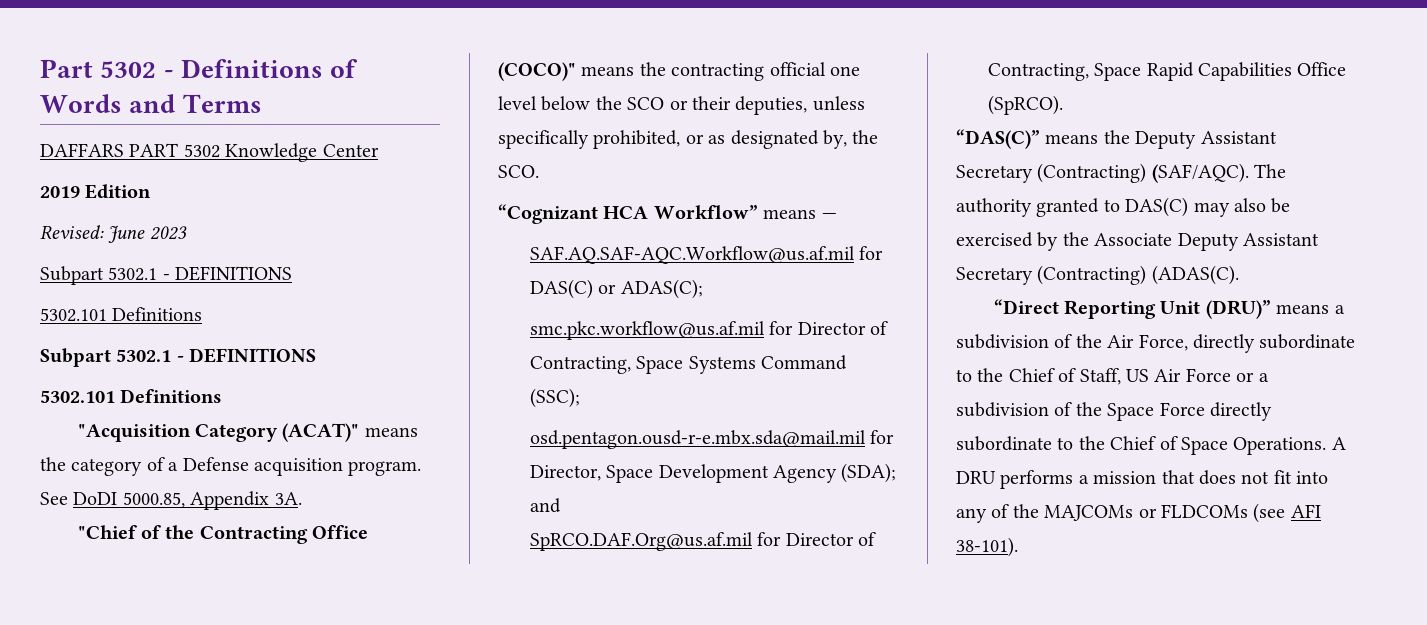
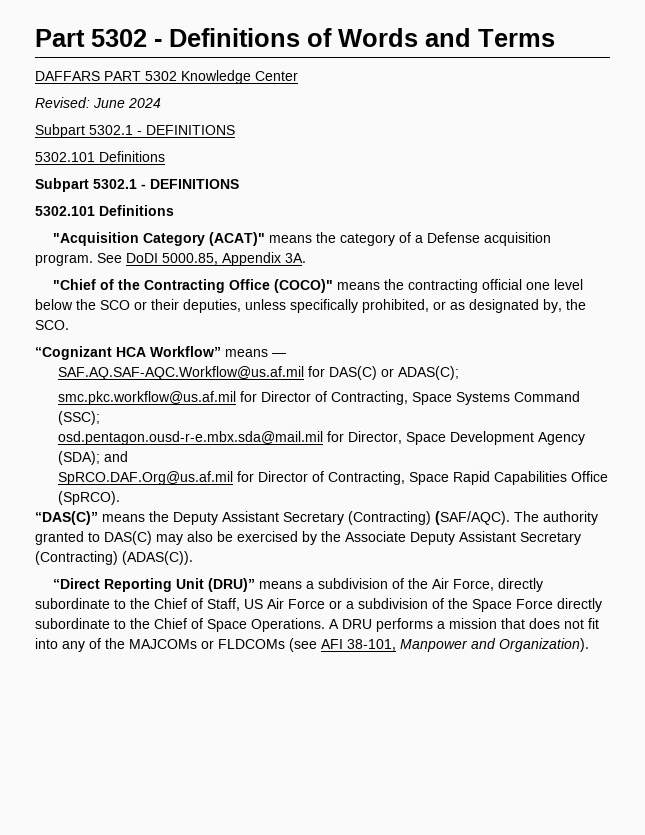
- 2019 Edition
- Revised: June 2023
+ Revised: June 2024
- The authority granted to DAS(C) may also be exercised by the Associate Deputy Assistant Secretary (Contracting) (ADAS(C).
+ The authority granted to DAS(C) may also be exercised by the Associate Deputy Assistant Secretary (Contracting) (ADAS(C)).
- A DRU performs a mission that does not fit into any of the MAJCOMs or FLDCOMs (see AFI 38-101).
+ A DRU performs a mission that does not fit into any of the MAJCOMs or FLDCOMs (see AFI 38-101, Manpower and Organization).

